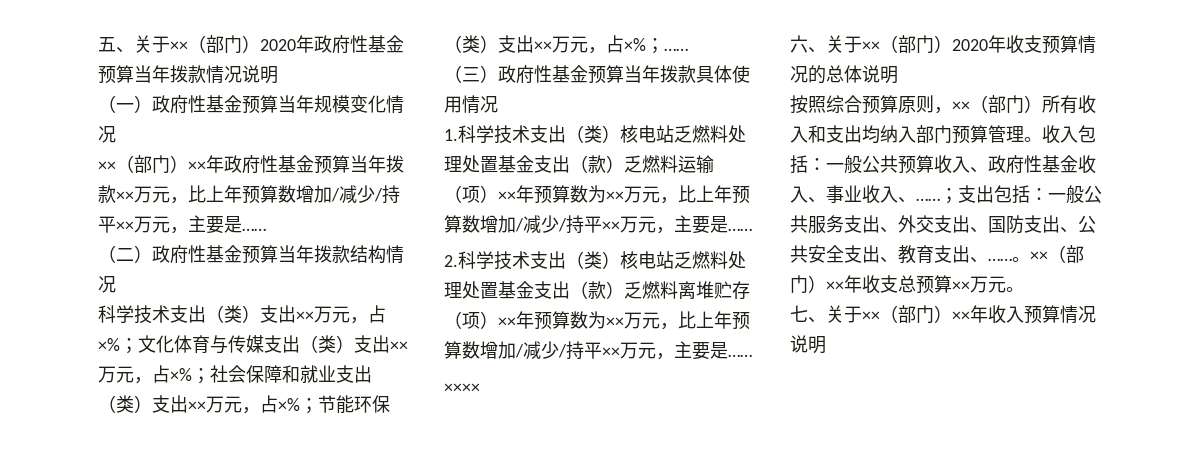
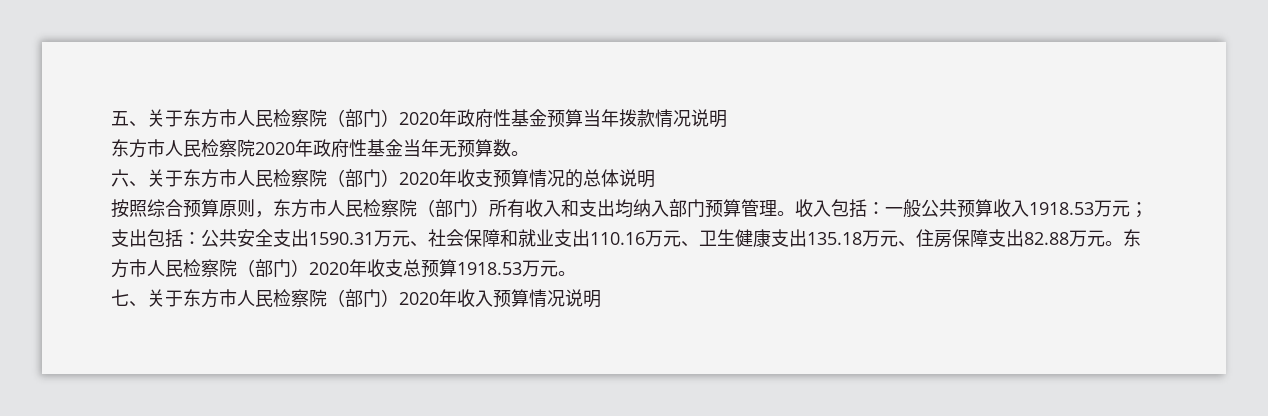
- 五、关于××（部门）2020年政府性基金预算当年拨款情况说明
+ 五、关于东方市人民检察院（部门）2020年政府性基金预算当年拨款情况说明
- （一）政府性基金预算当年规模变化情况
- ××（部门）××年政府性基金预算当年拨款××万元，比上年预算数增加/减少/持平××万元，主要是……
- （二）政府性基金预算当年拨款结构情况
- 科学技术支出（类）支出××万元，占×%；文化体育与传媒支出（类）支出××万元，占×%；社会保障和就业支出（类）支出××万元，占×%；节能环保（类）支出××万元，占×%；……
- （三）政府性基金预算当年拨款具体使用情况
- 1.科学技术支出（类）核电站乏燃料处理处置基金支出（款）乏燃料运输（项）××年预算数为××万元，比上年预算数增加/减少/持平××万元，主要是……
- 2.科学技术支出（类）核电站乏燃料处理处置基金支出（款）乏燃料离堆贮存（项）××年预算数为××万元，比上年预算数增加/减少/持平××万元，主要是……
- ××××
- 六、关于××（部门）2020年收支预算情况的总体说明
+ 东方市人民检察院2020年政府性基金当年无预算数。
+ 六、关于东方市人民检察院（部门）2020年收支预算情况的总体说明
- 按照综合预算原则，××（部门）所有收入和支出均纳入部门预算管理。
+ 按照综合预算原则，东方市人民检察院（部门）所有收入和支出均纳入部门预算管理。
- 收入包括：一般公共预算收入、政府性基金收入、事业收入、……；支出包括：一般公共服务支出、外交支出、国防支出、公共安全支出、教育支出、……。××（部门）××年收支总预算××万元。
+ 收入包括：一般公共预算收入1918.53万元；支出包括：公共安全支出1590.31万元、社会保障和就业支出110.16万元、卫生健康支出135.18万元、住房保障支出82.88万元。东方市人民检察院（部门）2020年收支总预算1918.53万元。
- 七、关于××（部门）××年收入预算情况说明
+ 七、关于东方市人民检察院（部门）2020年收入预算情况说明

